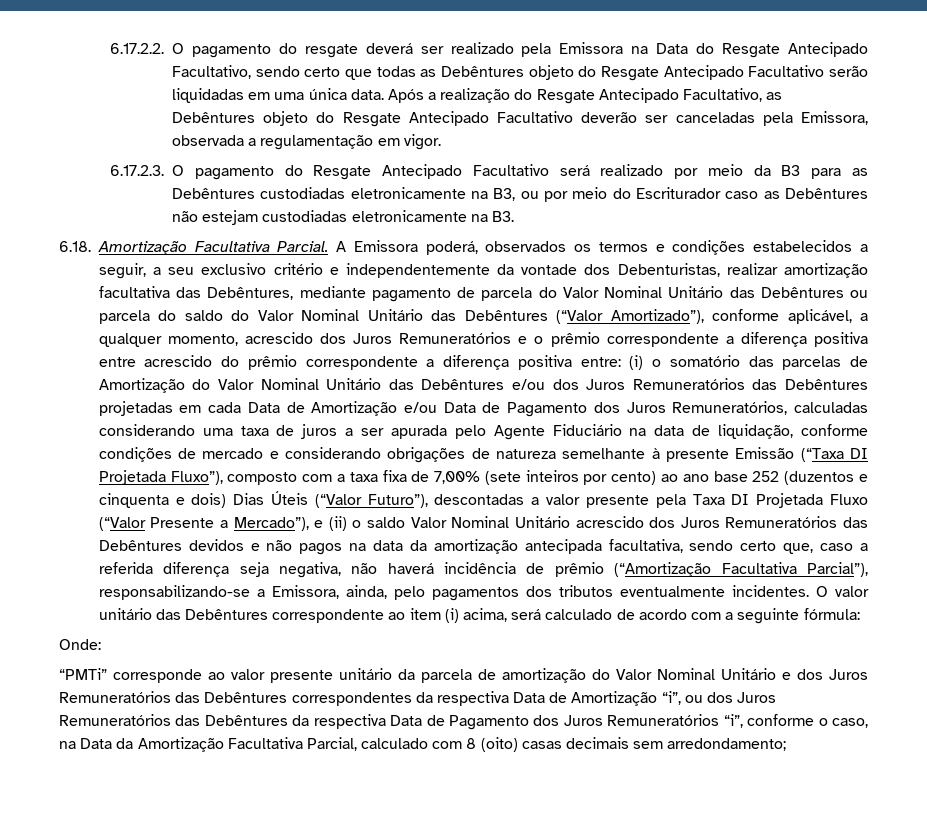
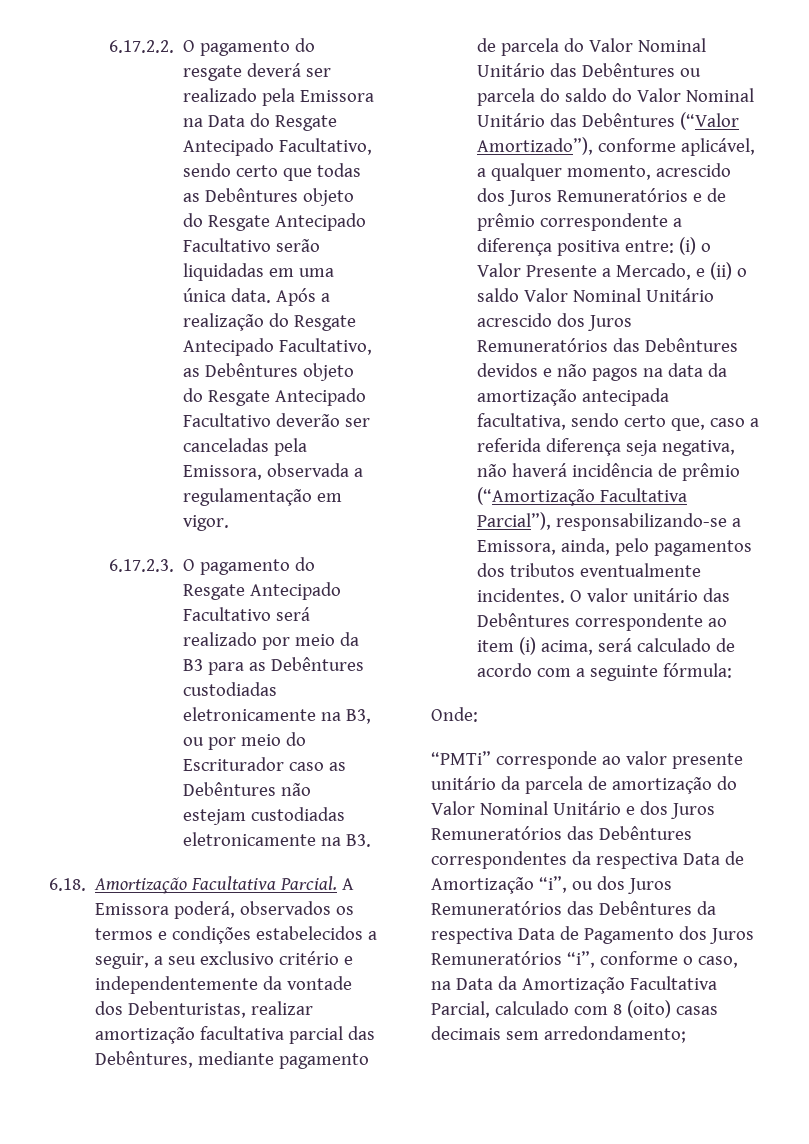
- A Emissora poderá, observados os termos e condições estabelecidos a seguir, a seu exclusivo critério e independentemente da vontade dos Debenturistas, realizar amortização facultativa das Debêntures, mediante pagamento de parcela do Valor Nominal Unitário das Debêntures ou parcela do saldo do Valor Nominal Unitário das Debêntures (“Valor Amortizado”), conforme aplicável, a qualquer momento, acrescido dos Juros Remuneratórios e o prêmio correspondente a diferença positiva entre acrescido do prêmio correspondente a diferença positiva entre:
+ A Emissora poderá, observados os termos e condições estabelecidos a seguir, a seu exclusivo critério e independentemente da vontade dos Debenturistas, realizar amortização facultativa parcial das Debêntures, mediante pagamento de parcela do Valor Nominal Unitário das Debêntures ou parcela do saldo do Valor Nominal Unitário das Debêntures (“Valor Amortizado”), conforme aplicável, a qualquer momento, acrescido dos Juros Remuneratórios e de prêmio correspondente a diferença positiva entre:
- (i) o somatório das parcelas de Amortização do Valor Nominal Unitário das Debêntures e/ou dos Juros Remuneratórios das Debêntures projetadas em cada Data de Amortização e/ou Data de Pagamento dos Juros Remuneratórios, calculadas considerando uma taxa de juros a ser apurada pelo Agente Fiduciário na data de liquidação, conforme condições de mercado e considerando obrigações de natureza semelhante à presente Emissão (“Taxa DI Projetada Fluxo”), composto com a taxa fixa de 7,00% (sete inteiros por cento) ao ano base 252 (duzentos e cinquenta e dois) Dias Úteis (“Valor Futuro”), descontadas a valor presente pela Taxa DI Projetada Fluxo (“Valor Presente a Mercado”), e (ii) o saldo Valor Nominal Unitário acrescido dos Juros Remuneratórios das Debêntures devidos e não pagos na data da amortização antecipada facultativa, sendo certo que, caso a referida diferença seja negativa, não haverá incidência de prêmio (“Amortização Facultativa Parcial”), responsabilizando-se a Emissora, ainda, pelo pagamentos dos tributos eventualmente incidentes.
+ (i) o Valor Presente a Mercado, e (ii) o saldo Valor Nominal Unitário acrescido dos Juros Remuneratórios das Debêntures devidos e não pagos na data da amortização antecipada facultativa, sendo certo que, caso a referida diferença seja negativa, não haverá incidência de prêmio (“Amortização Facultativa Parcial”), responsabilizando-se a Emissora, ainda, pelo pagamentos dos tributos eventualmente incidentes.

